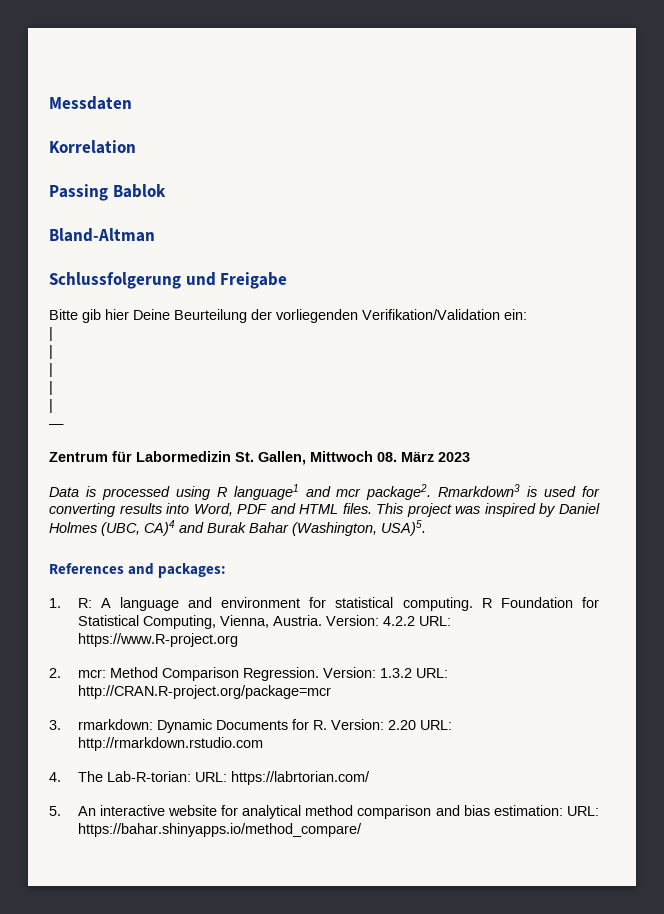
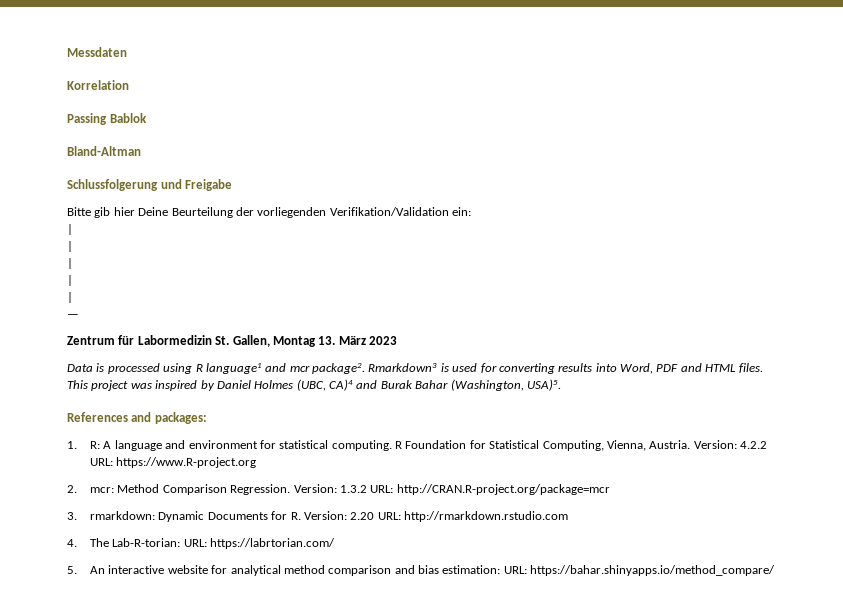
- Zentrum für Labormedizin St. Gallen, Mittwoch 08. März 2023
+ Zentrum für Labormedizin St. Gallen, Montag 13. März 2023

